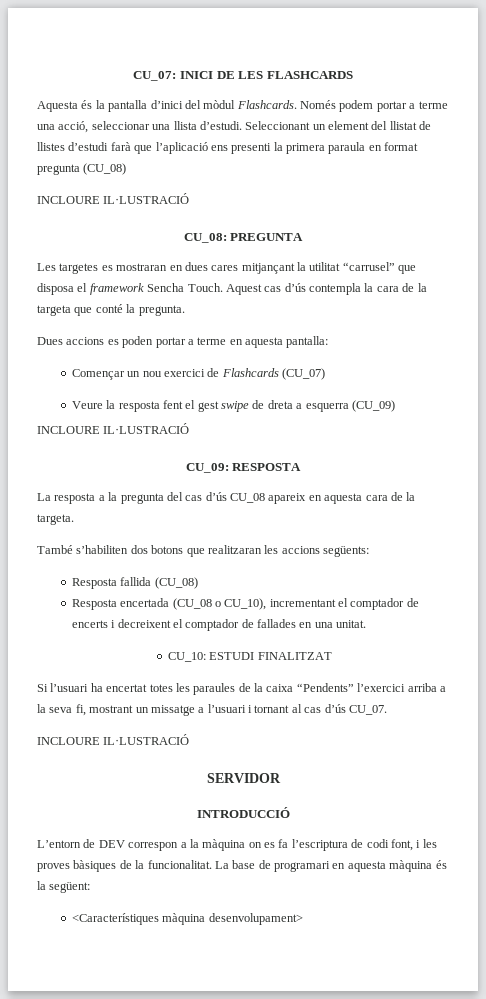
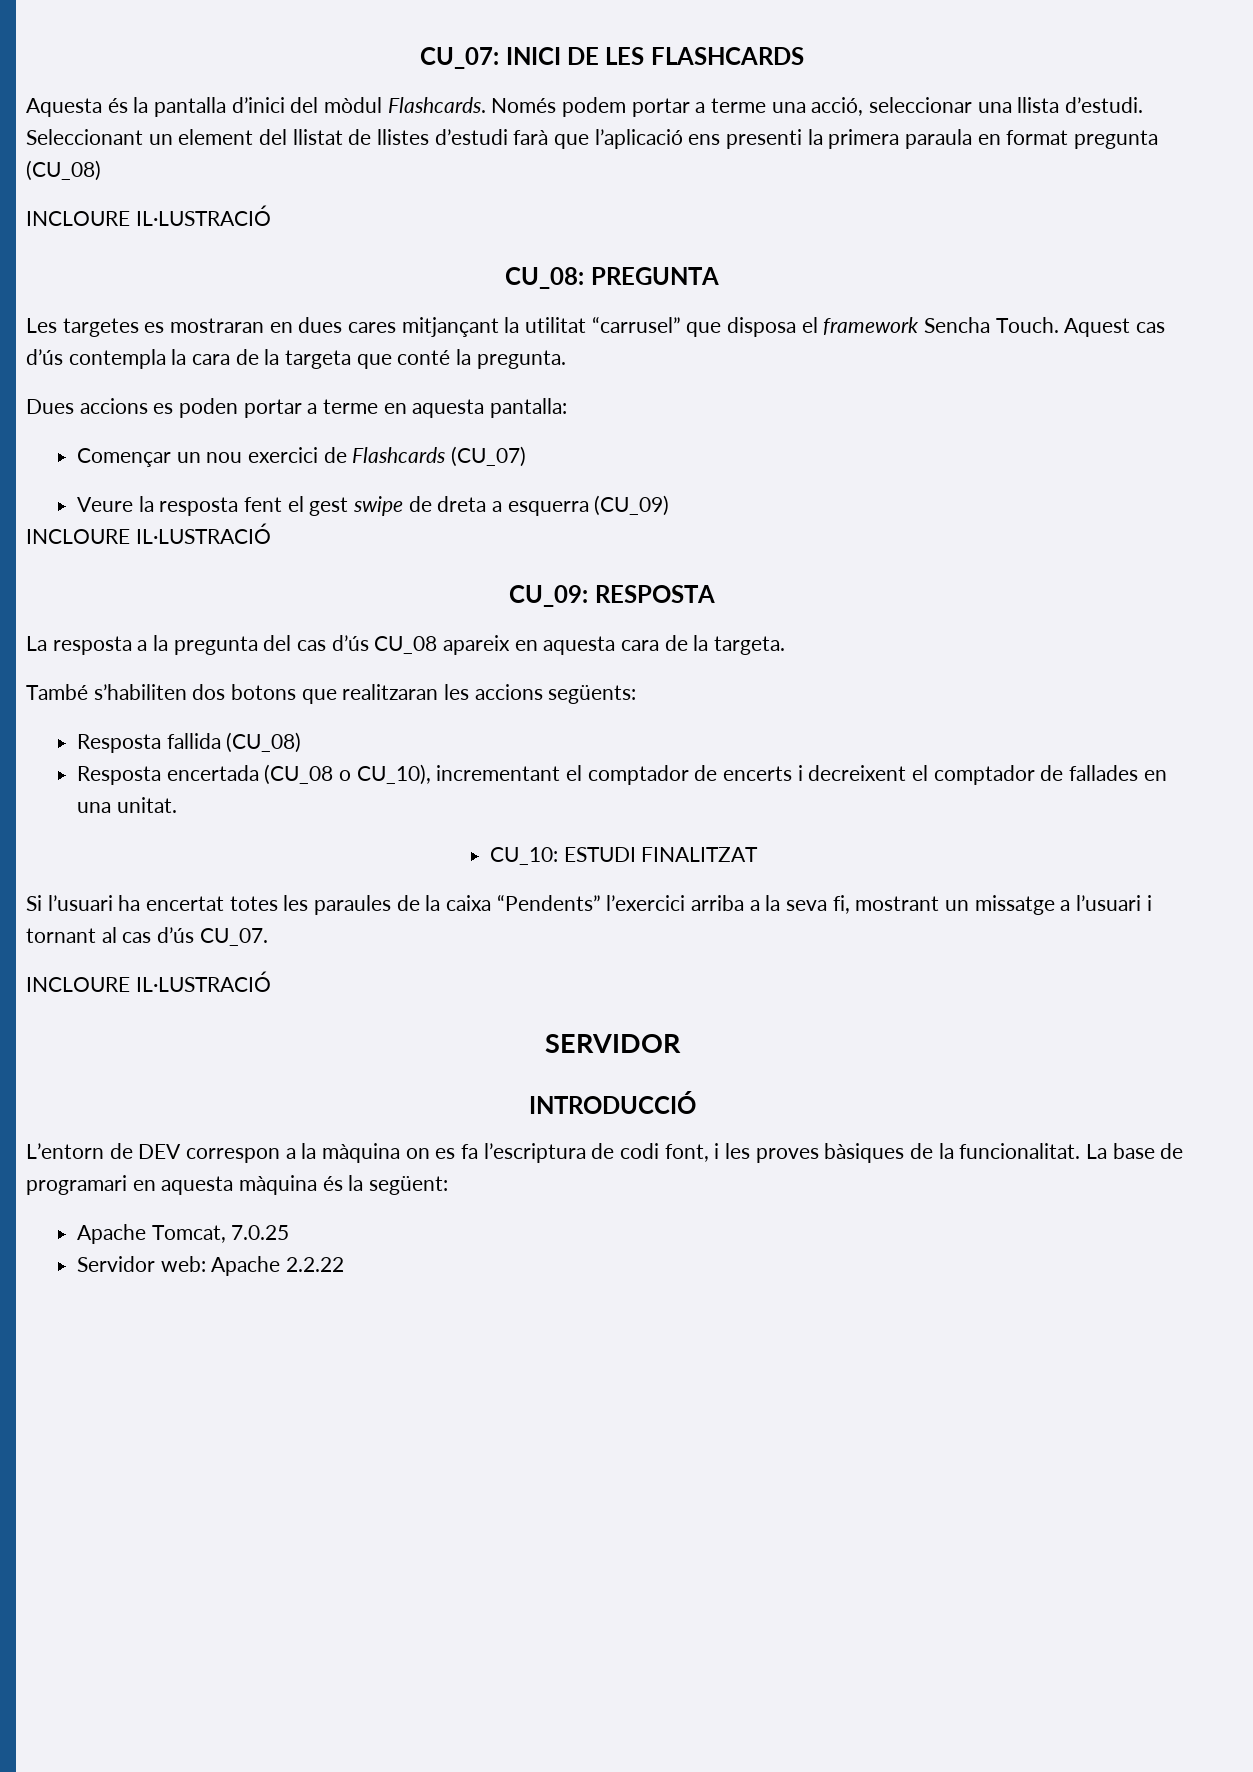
- <Característiques màquina desenvolupament>
+ Apache Tomcat, 7.0.25
+ Servidor web: Apache 2.2.22

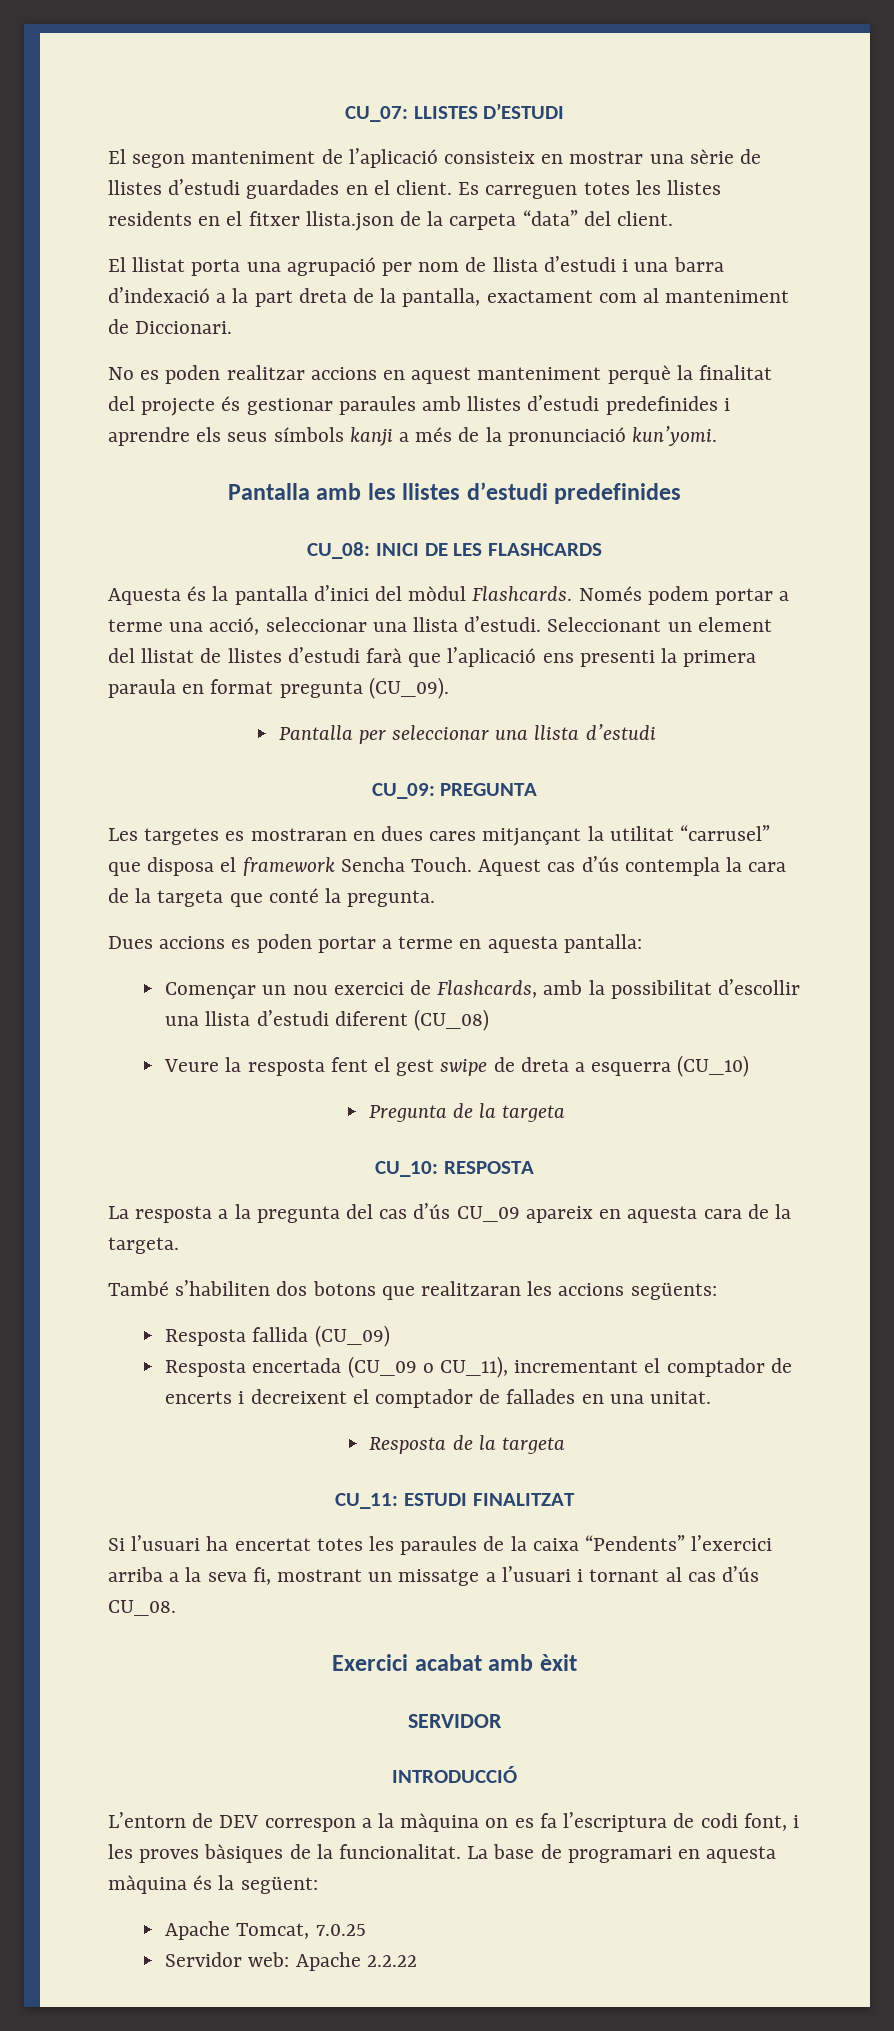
- CU_07: INICI DE LES FLASHCARDS
+ CU_07: LLISTES D’ESTUDI
+ El segon manteniment de l’aplicació consisteix en mostrar una sèrie de llistes d’estudi guardades en el client. Es carreguen totes les llistes residents en el fitxer llista.json de la carpeta “data” del client.
+ El llistat porta una agrupació per nom de llista d’estudi i una barra d’indexació a la part dreta de la pantalla, exactament com al manteniment de Diccionari.
+ No es poden realitzar accions en aquest manteniment perquè la finalitat del projecte és gestionar paraules amb llistes d’estudi predefinides i aprendre els seus símbols kanji a més de la pronunciació kun’yomi.
+ Pantalla amb les llistes d’estudi predefinides
+ CU_08: INICI DE LES FLASHCARDS
- Seleccionant un element del llistat de llistes d’estudi farà que l’aplicació ens presenti la primera paraula en format pregunta (CU_08)
- INCLOURE IL·LUSTRACIÓ
- CU_08: PREGUNTA
+ Seleccionant un element del llistat de llistes d’estudi farà que l’aplicació ens presenti la primera paraula en format pregunta (CU_09).
+ Pantalla per seleccionar una llista d’estudi
+ CU_09: PREGUNTA
- Començar un nou exercici de Flashcards (CU_07)
+ Començar un nou exercici de Flashcards, amb la possibilitat d’escollir una llista d’estudi diferent (CU_08)
- Veure la resposta fent el gest swipe de dreta a esquerra (CU_09)
- INCLOURE IL·LUSTRACIÓ
- CU_09: RESPOSTA
+ Veure la resposta fent el gest swipe de dreta a esquerra (CU_10)
+ Pregunta de la targeta
+ CU_10: RESPOSTA
- La resposta a la pregunta del cas d’ús CU_08 apareix en aquesta cara de la targeta.
+ La resposta a la pregunta del cas d’ús CU_09 apareix en aquesta cara de la targeta.
- Resposta fallida (CU_08)
+ Resposta fallida (CU_09)
- Resposta encertada (CU_08 o CU_10), incrementant el comptador de encerts i decreixent el comptador de fallades en una unitat.
+ Resposta encertada (CU_09 o CU_11), incrementant el comptador de encerts i decreixent el comptador de fallades en una unitat.
- CU_10: ESTUDI FINALITZAT
+ Resposta de la targeta
+ CU_11: ESTUDI FINALITZAT
- Si l’usuari ha encertat totes les paraules de la caixa “Pendents” l’exercici arriba a la seva fi, mostrant un missatge a l’usuari i tornant al cas d’ús CU_07.
- INCLOURE IL·LUSTRACIÓ
+ Si l’usuari ha encertat totes les paraules de la caixa “Pendents” l’exercici arriba a la seva fi, mostrant un missatge a l’usuari i tornant al cas d’ús CU_08.
+ Exercici acabat amb èxit

